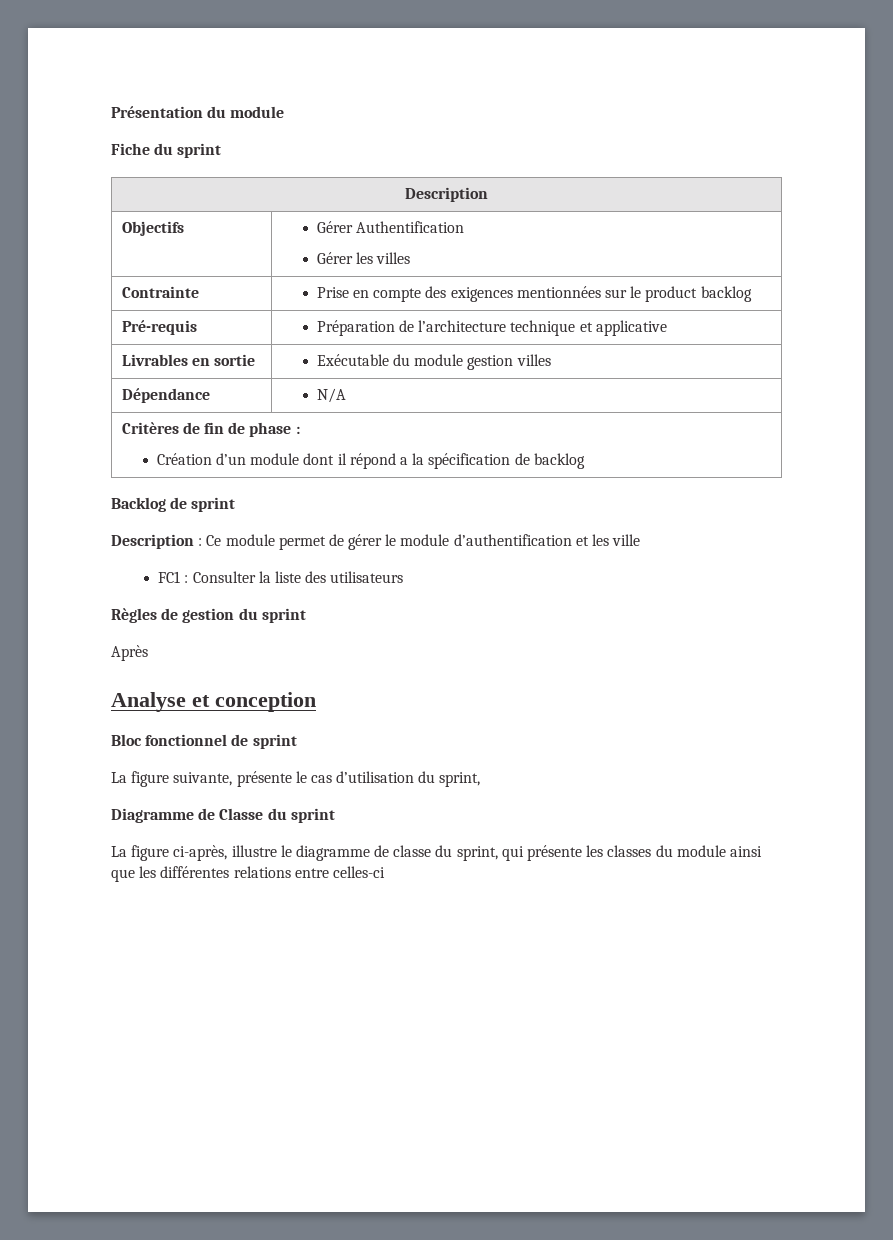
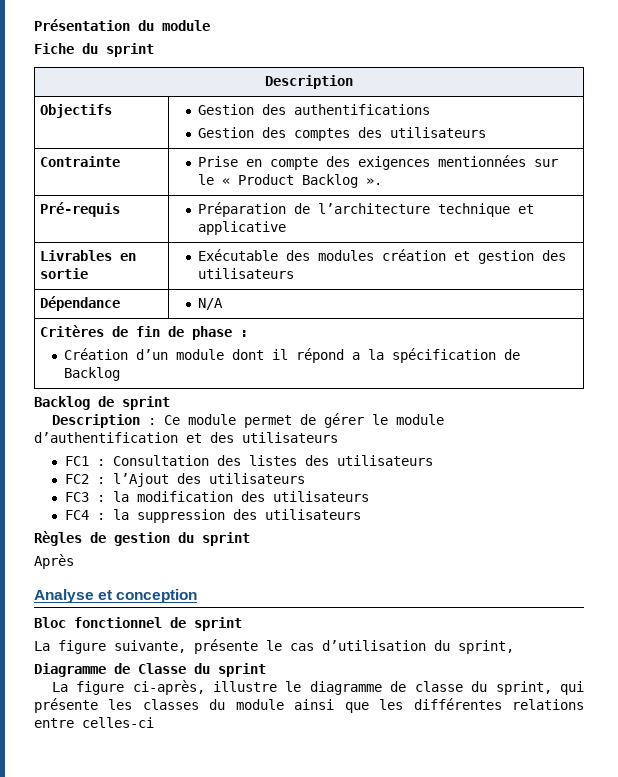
- Objectifs | Gérer Authentification
- Gérer les villes
+ Objectifs | Gestion des authentifications
+ Gestion des comptes des utilisateurs
- Contrainte | Prise en compte des exigences mentionnées sur le product backlog
+ Contrainte | Prise en compte des exigences mentionnées sur le « Product Backlog ».
- Livrables en sortie | Exécutable du module gestion villes
+ Livrables en sortie | Exécutable des modules création et gestion des utilisateurs
  Critères de fin de phase :
- Création d’un module dont il répond a la spécification de backlog
+ Création d’un module dont il répond a la spécification de Backlog
- Description : Ce module permet de gérer le module d’authentification et les ville
+ Description : Ce module permet de gérer le module d’authentification et des utilisateurs
- FC1 : Consulter la liste des utilisateurs
+ FC1 : Consultation des listes des utilisateurs
+ FC2 : l’Ajout des utilisateurs
+ FC3 : la modification des utilisateurs
+ FC4 : la suppression des utilisateurs

